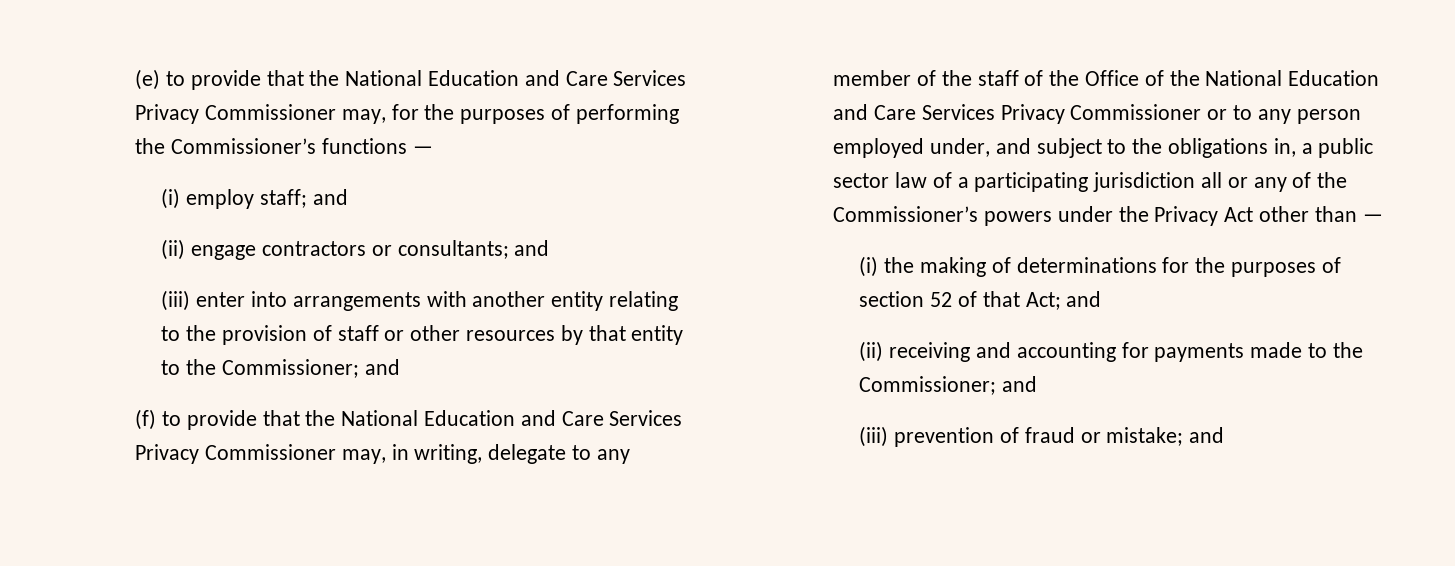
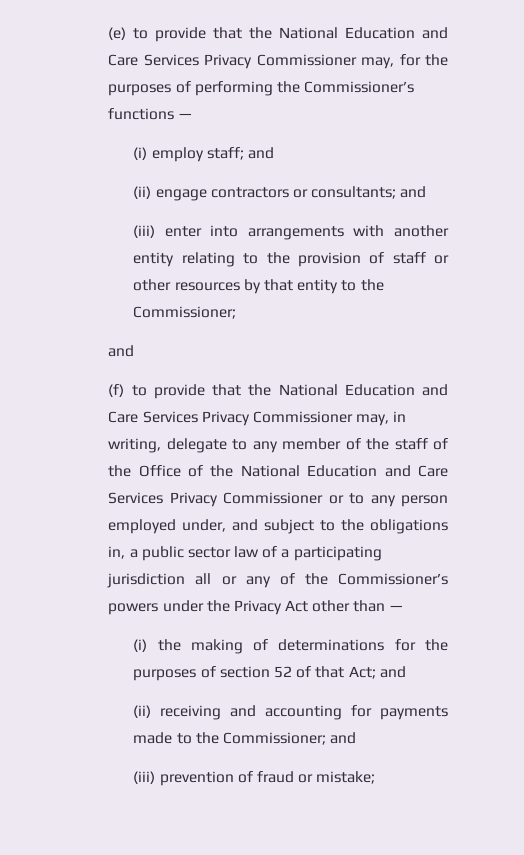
- (iii) enter into arrangements with another entity relating to the provision of staff or other resources by that entity to the Commissioner; and
+ (iii) enter into arrangements with another entity relating to the provision of staff or other resources by that entity to the Commissioner;
+ and
- (iii) prevention of fraud or mistake; and
+ (iii) prevention of fraud or mistake;

